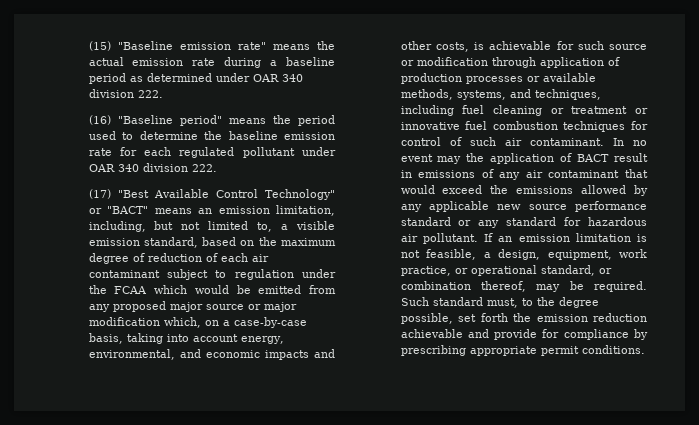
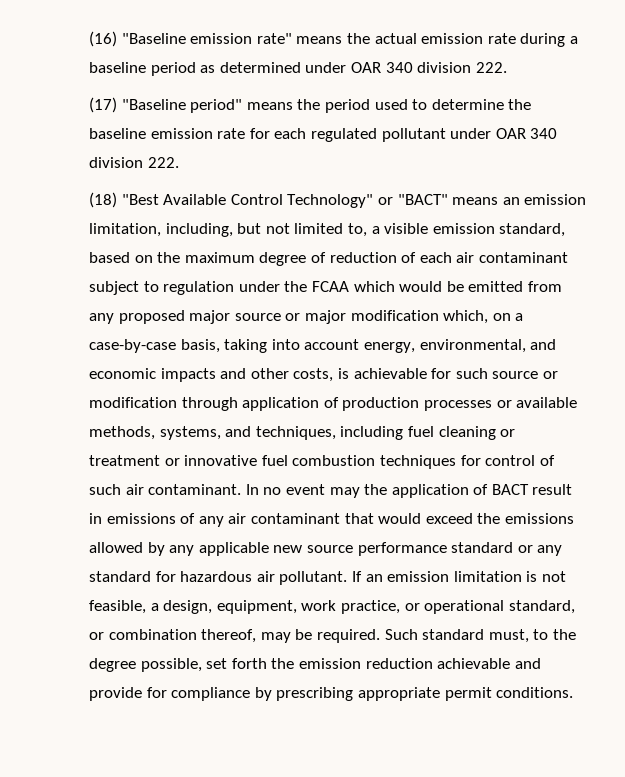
- (15) "Baseline emission rate" means the actual emission rate during a baseline period as determined under OAR 340 division 222.
+ (16) "Baseline emission rate" means the actual emission rate during a baseline period as determined under OAR 340 division 222.
- (16) "Baseline period" means the period used to determine the baseline emission rate for each regulated pollutant under OAR 340 division 222.
+ (17) "Baseline period" means the period used to determine the baseline emission rate for each regulated pollutant under OAR 340 division 222.
- (17) "Best Available Control Technology" or "BACT" means an emission limitation, including, but not limited to, a visible emission standard, based on the maximum degree of reduction of each air contaminant subject to regulation under the FCAA which would be emitted from any proposed major source or major modification which, on a case-by-case basis, taking into account energy, environmental, and economic impacts and other costs, is achievable for such source or modification through application of production processes or available methods, systems, and techniques, including fuel cleaning or treatment or innovative fuel combustion techniques for control of such air contaminant.
+ (18) "Best Available Control Technology" or "BACT" means an emission limitation, including, but not limited to, a visible emission standard, based on the maximum degree of reduction of each air contaminant subject to regulation under the FCAA which would be emitted from any proposed major source or major modification which, on a case-by-case basis, taking into account energy, environmental, and economic impacts and other costs, is achievable for such source or modification through application of production processes or available methods, systems, and techniques, including fuel cleaning or treatment or innovative fuel combustion techniques for control of such air contaminant.

